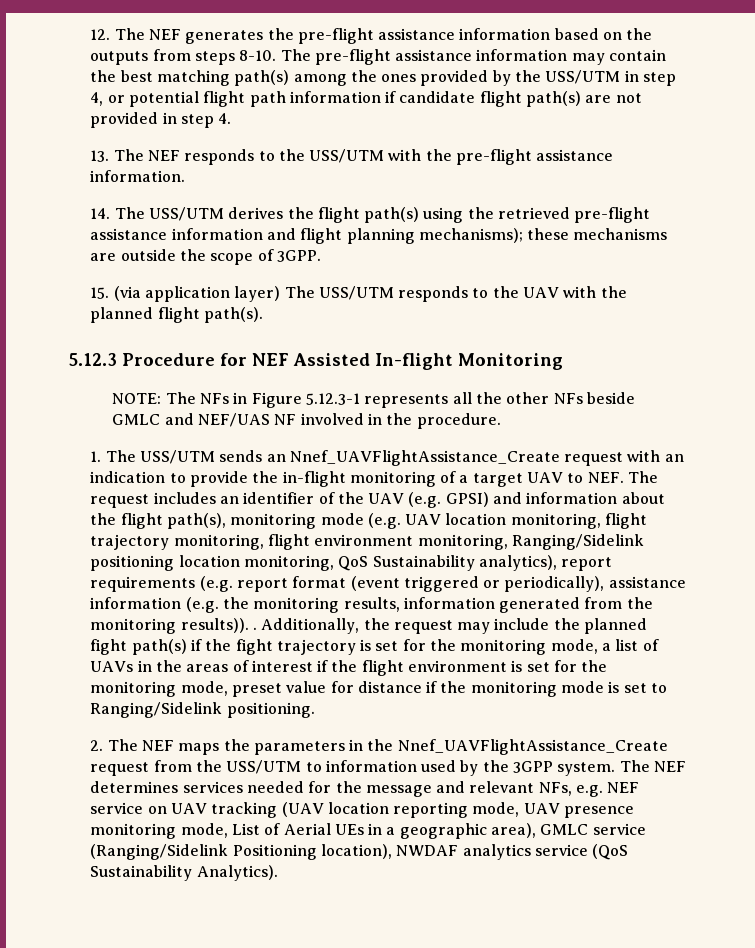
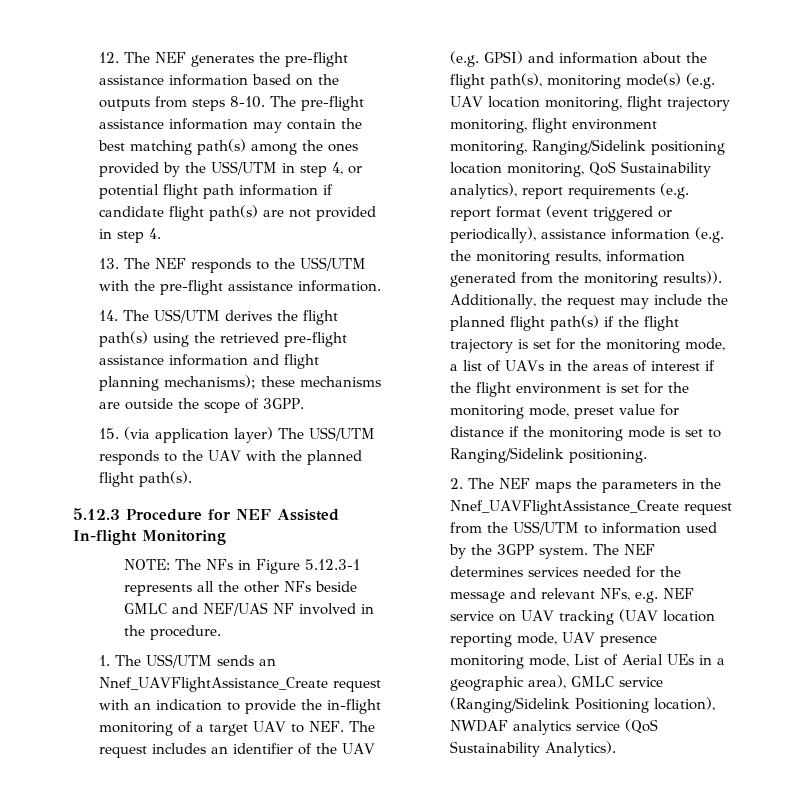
- 1. The USS/UTM sends an Nnef_UAVFlightAssistance_Create request with an indication to provide the in-flight monitoring of a target UAV to NEF. The request includes an identifier of the UAV (e.g. GPSI) and information about the flight path(s), monitoring mode (e.g. UAV location monitoring, flight trajectory monitoring, flight environment monitoring, Ranging/Sidelink positioning location monitoring, QoS Sustainability analytics), report requirements (e.g. report format (event triggered or periodically), assistance information (e.g. the monitoring results, information generated from the monitoring results)). .
+ 1. The USS/UTM sends an Nnef_UAVFlightAssistance_Create request with an indication to provide the in-flight monitoring of a target UAV to NEF. The request includes an identifier of the UAV (e.g. GPSI) and information about the flight path(s), monitoring mode(s) (e.g. UAV location monitoring, flight trajectory monitoring, flight environment monitoring, Ranging/Sidelink positioning location monitoring, QoS Sustainability analytics), report requirements (e.g. report format (event triggered or periodically), assistance information (e.g. the monitoring results, information generated from the monitoring results)).
- Additionally, the request may include the planned fight path(s) if the fight trajectory is set for the monitoring mode, a list of UAVs in the areas of interest if the flight environment is set for the monitoring mode, preset value for distance if the monitoring mode is set to Ranging/Sidelink positioning.
+ Additionally, the request may include the planned flight path(s) if the flight trajectory is set for the monitoring mode, a list of UAVs in the areas of interest if the flight environment is set for the monitoring mode, preset value for distance if the monitoring mode is set to Ranging/Sidelink positioning.

